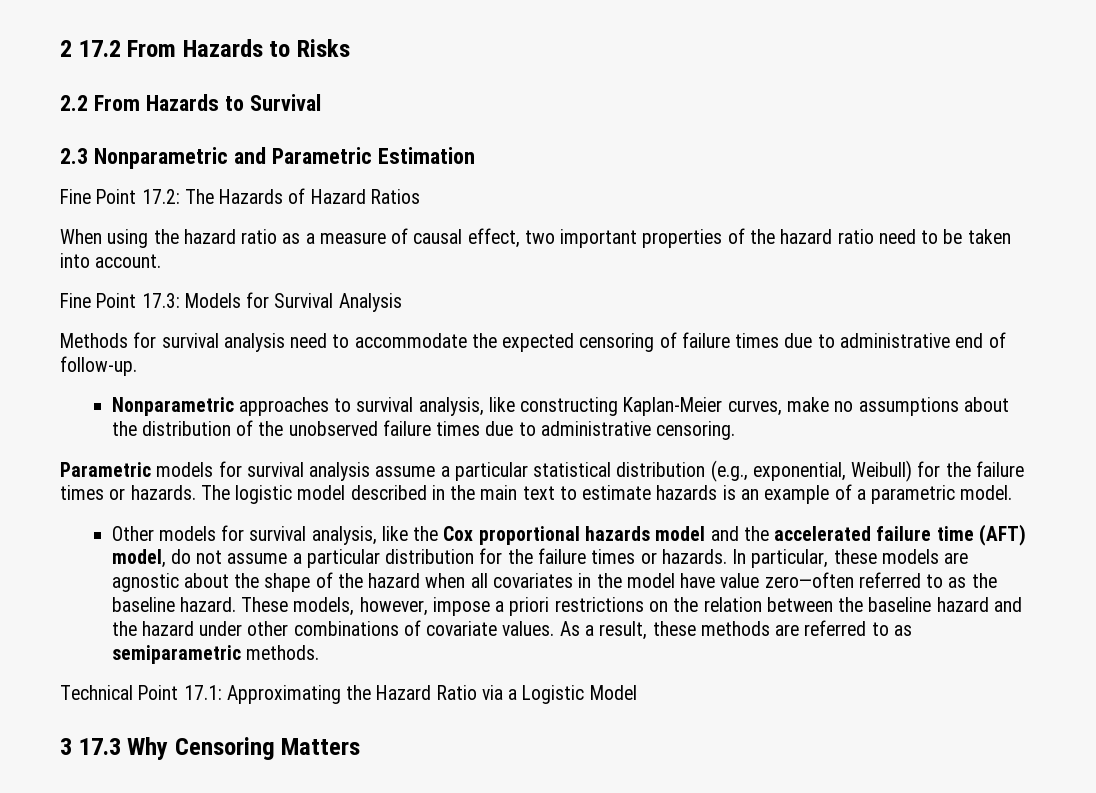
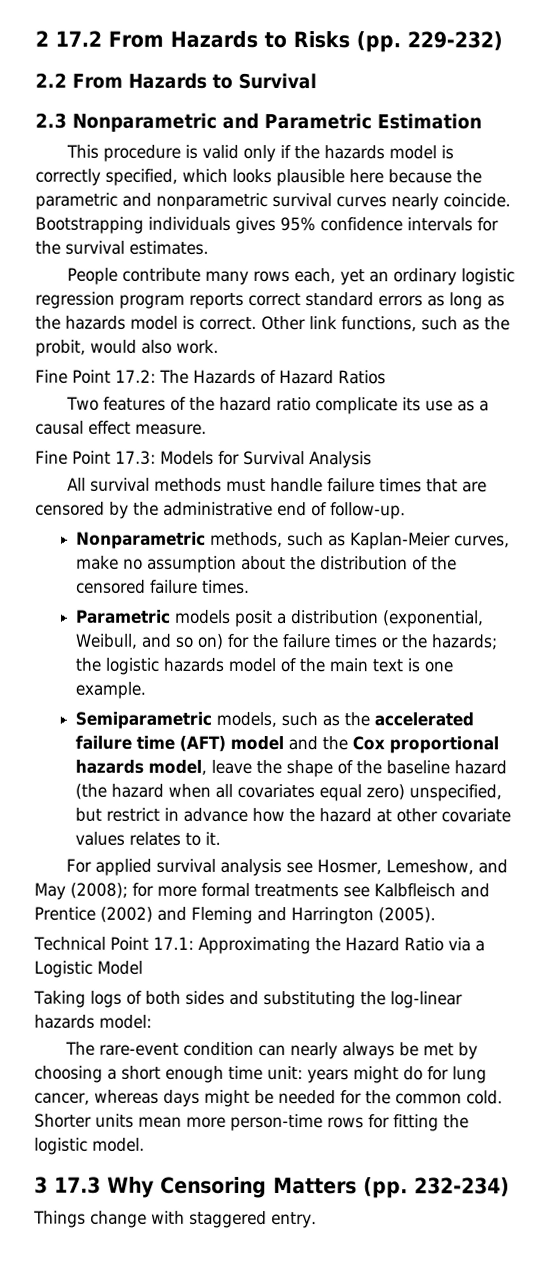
- 2 17.2 From Hazards to Risks
+ 2 17.2 From Hazards to Risks (pp. 229-232)
+ This procedure is valid only if the hazards model is correctly specified, which looks plausible here because the parametric and nonparametric survival curves nearly coincide. Bootstrapping individuals gives 95% confidence intervals for the survival estimates.
+ People contribute many rows each, yet an ordinary logistic regression program reports correct standard errors as long as the hazards model is correct. Other link functions, such as the probit, would also work.
- When using the hazard ratio as a measure of causal effect, two important properties of the hazard ratio need to be taken into account.
+ Two features of the hazard ratio complicate its use as a causal effect measure.
- Methods for survival analysis need to accommodate the expected censoring of failure times due to administrative end of follow-up.
+ All survival methods must handle failure times that are censored by the administrative end of follow-up.
- Nonparametric approaches to survival analysis, like constructing Kaplan-Meier curves, make no assumptions about the distribution of the unobserved failure times due to administrative censoring.
- Parametric models for survival analysis assume a particular statistical distribution (e.g., exponential, Weibull) for the failure times or hazards. The logistic model described in the main text to estimate hazards is an example of a parametric model.
- Other models for survival analysis, like the Cox proportional hazards model and the accelerated failure time (AFT) model, do not assume a particular distribution for the failure times or hazards. In particular, these models are agnostic about the shape of the hazard when all covariates in the model have value zero—often referred to as the baseline hazard. These models, however, impose a priori restrictions on the relation between the baseline hazard and the hazard under other combinations of covariate values. As a result, these methods are referred to as semiparametric methods.
+ Nonparametric methods, such as Kaplan-Meier curves, make no assumption about the distribution of the censored failure times.
+ Parametric models posit a distribution (exponential, Weibull, and so on) for the failure times or the hazards; the logistic hazards model of the main text is one example.
+ Semiparametric models, such as the accelerated failure time (AFT) model and the Cox proportional hazards model, leave the shape of the baseline hazard (the hazard when all covariates equal zero) unspecified, but restrict in advance how the hazard at other covariate values relates to it.
+ For applied survival analysis see Hosmer, Lemeshow, and May (2008); for more formal treatments see Kalbfleisch and Prentice (2002) and Fleming and Harrington (2005).
+ Taking logs of both sides and substituting the log-linear hazards model:
+ The rare-event condition can nearly always be met by choosing a short enough time unit: years might do for lung cancer, whereas days might be needed for the common cold. Shorter units mean more person-time rows for fitting the logistic model.
- 3 17.3 Why Censoring Matters
+ 3 17.3 Why Censoring Matters (pp. 232-234)
+ Things change with staggered entry.

